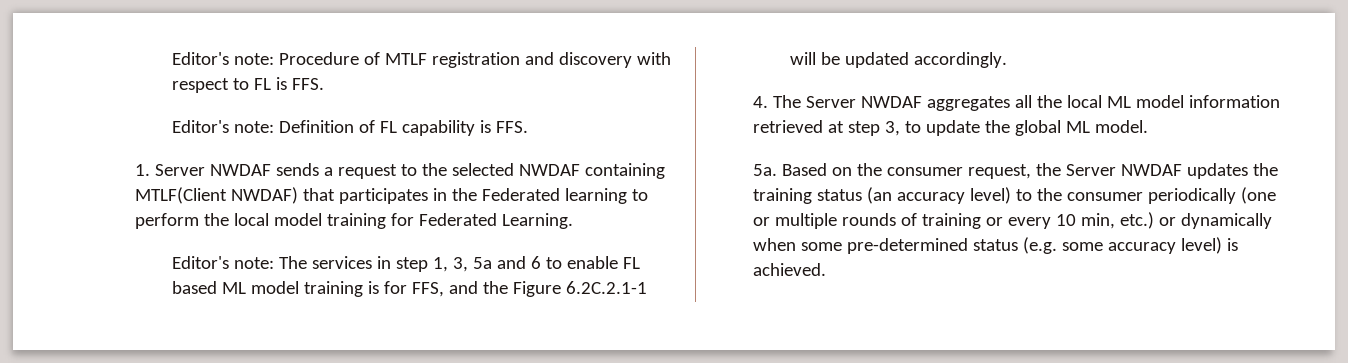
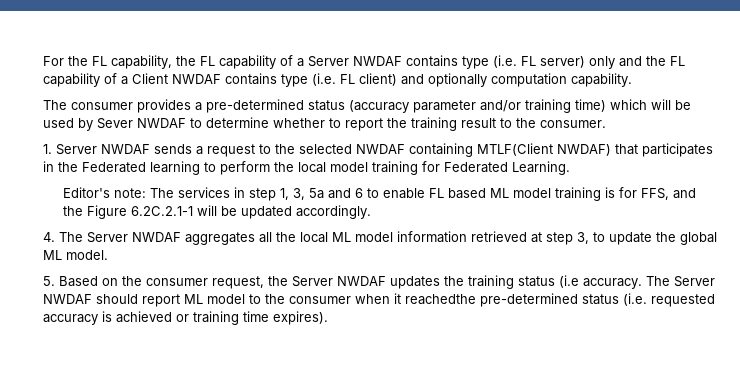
- Editor's note: Procedure of MTLF registration and discovery with respect to FL is FFS.
- Editor's note: Definition of FL capability is FFS.
+ For the FL capability, the FL capability of a Server NWDAF contains type (i.e. FL server) only and the FL capability of a Client NWDAF contains type (i.e. FL client) and optionally computation capability.
+ The consumer provides a pre-determined status (accuracy parameter and/or training time) which will be used by Sever NWDAF to determine whether to report the training result to the consumer.
- 5a. Based on the consumer request, the Server NWDAF updates the training status (an accuracy level) to the consumer periodically (one or multiple rounds of training or every 10 min, etc.) or dynamically when some pre-determined status (e.g. some accuracy level) is achieved.
+ 5. Based on the consumer request, the Server NWDAF updates the training status (i.e accuracy. The Server NWDAF should report ML model to the consumer when it reachedthe pre-determined status (i.e. requested accuracy is achieved or training time expires).

